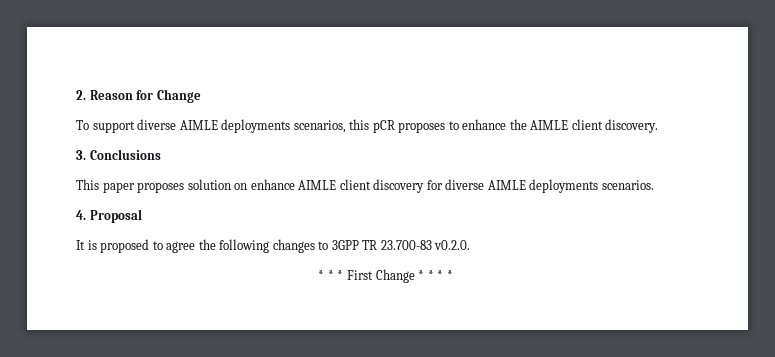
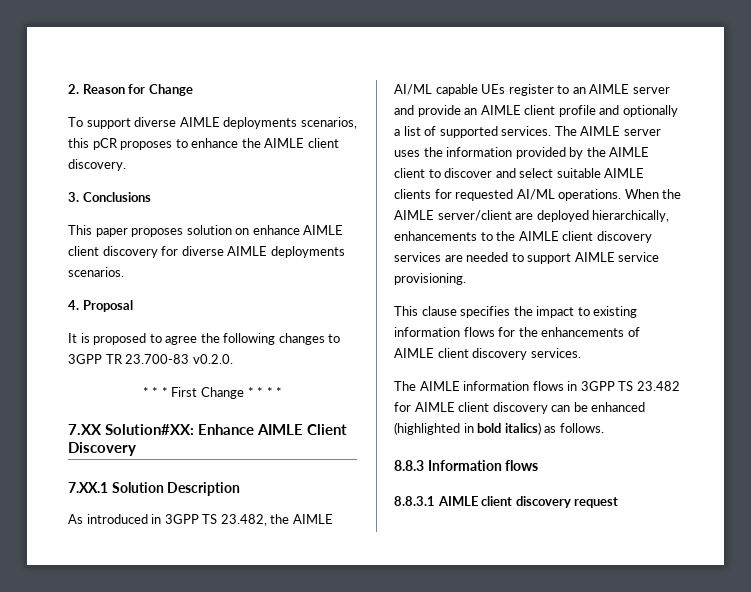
+ 7.XX Solution#XX: Enhance AIMLE Client Discovery
+ 7.XX.1 Solution Description
+ As introduced in 3GPP TS 23.482, the AIMLE AI/ML capable UEs register to an AIMLE server and provide an AIMLE client profile and optionally a list of supported services. The AIMLE server uses the information provided by the AIMLE client to discover and select suitable AIMLE clients for requested AI/ML operations. When the AIMLE server/client are deployed hierarchically, enhancements to the AIMLE client discovery services are needed to support AIMLE service provisioning.
+ This clause specifies the impact to existing information flows for the enhancements of AIMLE client discovery services.
+ The AIMLE information flows in 3GPP TS 23.482 for AIMLE client discovery can be enhanced (highlighted in bold italics) as follows.
+ 8.8.3 Information flows
+ 8.8.3.1 AIMLE client discovery request

